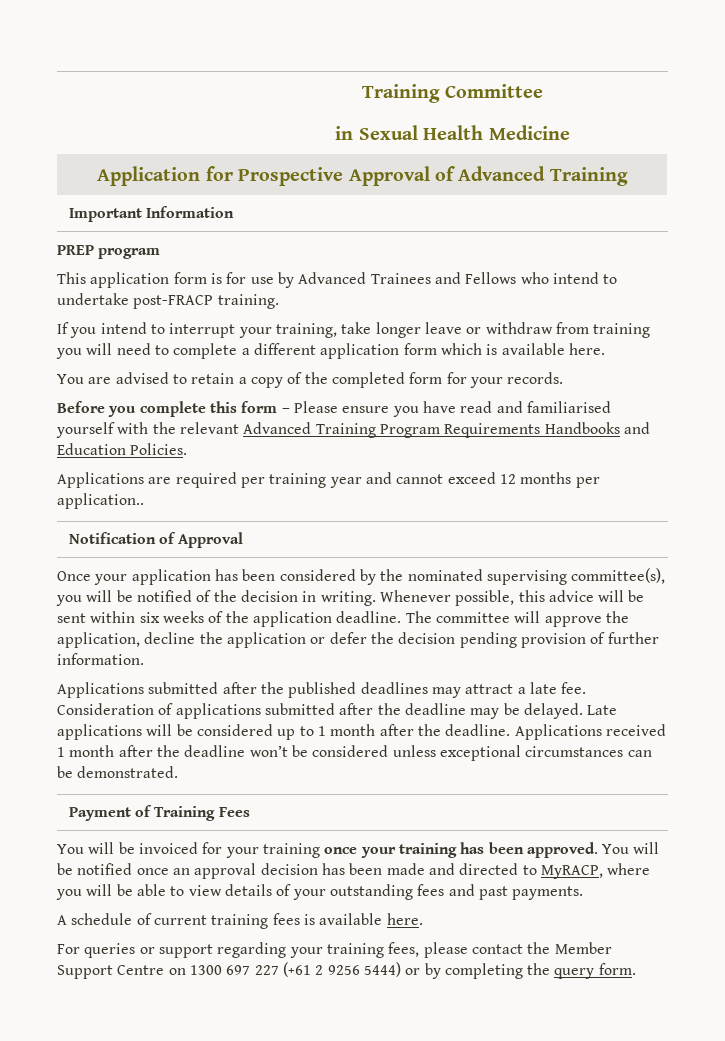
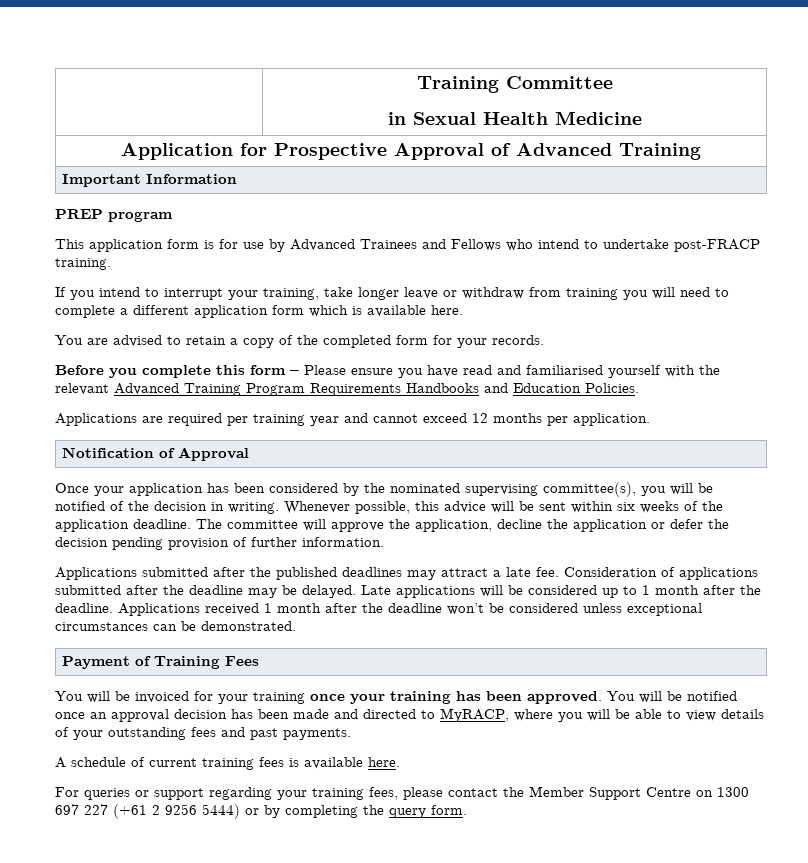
- Applications are required per training year and cannot exceed 12 months per application..
+ Applications are required per training year and cannot exceed 12 months per application.

